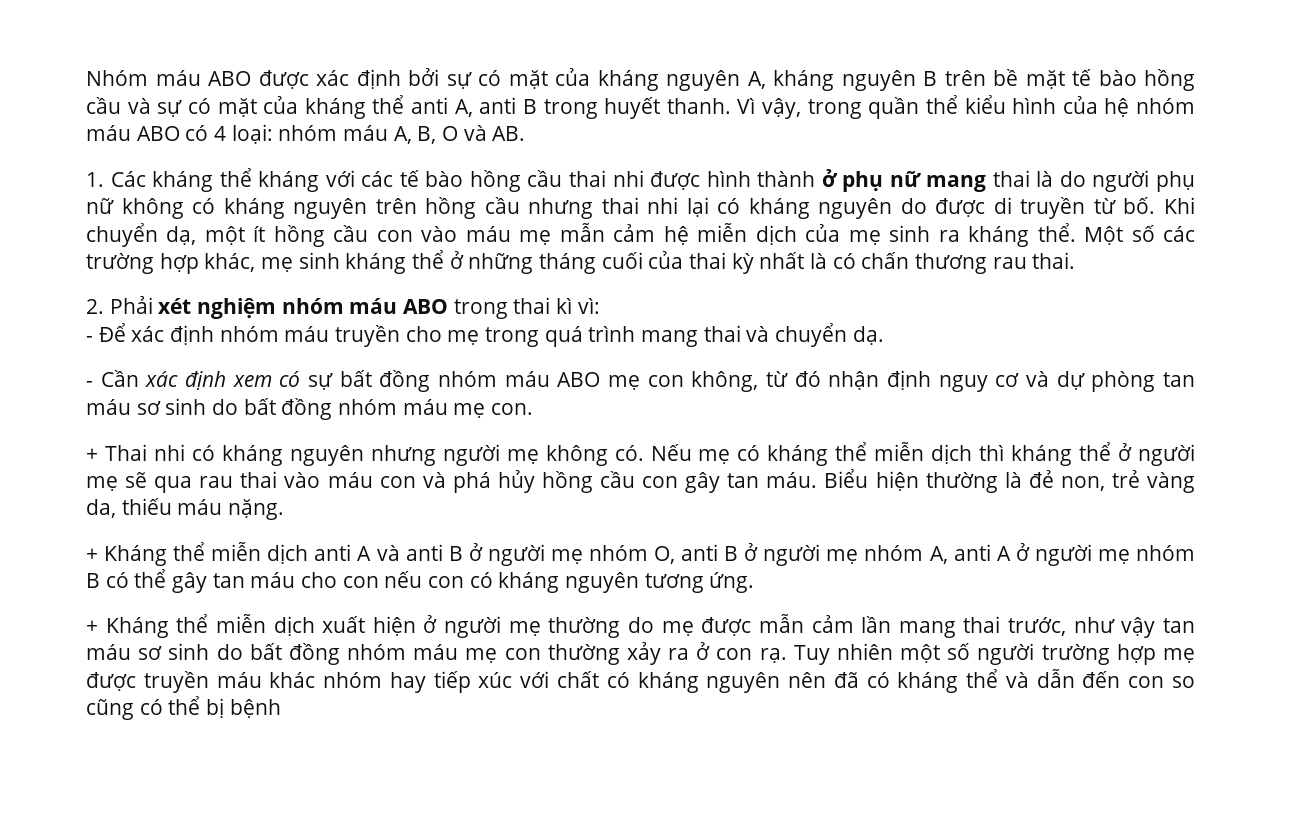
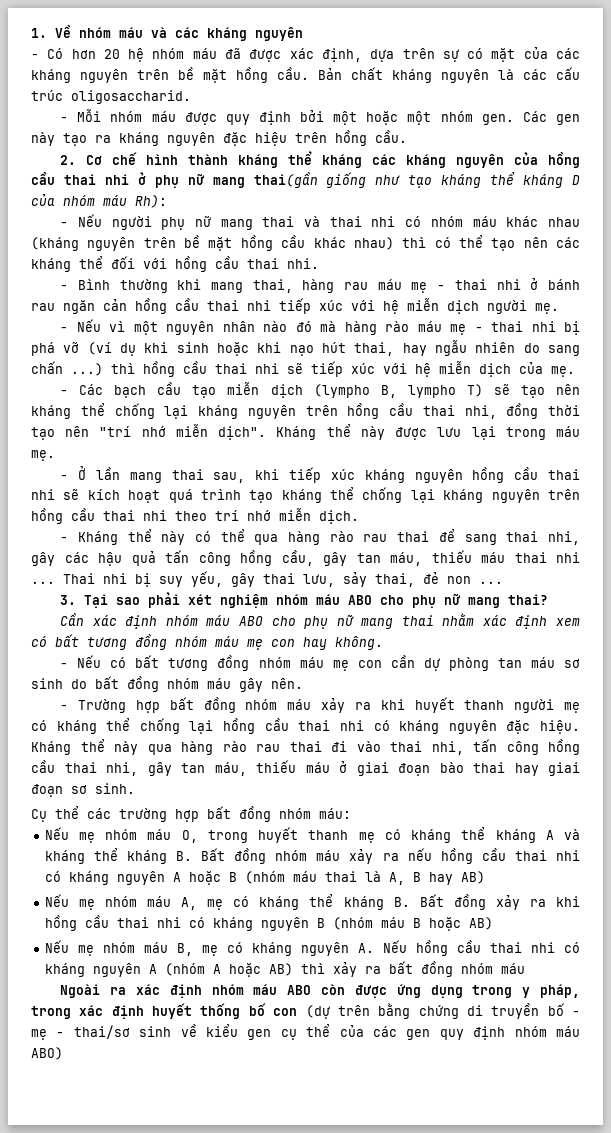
- Nhóm máu ABO được xác định bởi sự có mặt của kháng nguyên A, kháng nguyên B trên bề mặt tế bào hồng cầu và sự có mặt của kháng thể anti A, anti B trong huyết thanh. Vì vậy, trong quần thể kiểu hình của hệ nhóm máu ABO có 4 loại: nhóm máu A, B, O và AB.
- 1. Các kháng thể kháng với các tế bào hồng cầu thai nhi được hình thành ở phụ nữ mang thai là do người phụ nữ không có kháng nguyên trên hồng cầu nhưng thai nhi lại có kháng nguyên do được di truyền từ bố. Khi chuyển dạ, một ít hồng cầu con vào máu mẹ mẫn cảm hệ miễn dịch của mẹ sinh ra kháng thể. Một số các trường hợp khác, mẹ sinh kháng thể ở những tháng cuối của thai kỳ nhất là có chấn thương rau thai.
- 2. Phải xét nghiệm nhóm máu ABO trong thai kì vì:
- - Để xác định nhóm máu truyền cho mẹ trong quá trình mang thai và chuyển dạ.
- - Cần xác định xem có sự bất đồng nhóm máu ABO mẹ con không, từ đó nhận định nguy cơ và dự phòng tan máu sơ sinh do bất đồng nhóm máu mẹ con.
- + Thai nhi có kháng nguyên nhưng người mẹ không có. Nếu mẹ có kháng thể miễn dịch thì kháng thể ở người mẹ sẽ qua rau thai vào máu con và phá hủy hồng cầu con gây tan máu. Biểu hiện thường là đẻ non, trẻ vàng da, thiếu máu nặng.
- + Kháng thể miễn dịch anti A và anti B ở người mẹ nhóm O, anti B ở người mẹ nhóm A, anti A ở người mẹ nhóm B có thể gây tan máu cho con nếu con có kháng nguyên tương ứng.
- + Kháng thể miễn dịch xuất hiện ở người mẹ thường do mẹ được mẫn cảm lần mang thai trước, như vậy tan máu sơ sinh do bất đồng nhóm máu mẹ con thường xảy ra ở con rạ. Tuy nhiên một số người trường hợp mẹ được truyền máu khác nhóm hay tiếp xúc với chất có kháng nguyên nên đã có kháng thể và dẫn đến con so cũng có thể bị bệnh
+ 1. Về nhóm máu và các kháng nguyên
+ - Có hơn 20 hệ nhóm máu đã được xác định, dựa trên sự có mặt của các kháng nguyên trên bề mặt hồng cầu. Bản chất kháng nguyên là các cấu trúc oligosaccharid.
+ - Mỗi nhóm máu được quy định bởi một hoặc một nhóm gen. Các gen này tạo ra kháng nguyên đặc hiệu trên hồng cầu.
+ 2. Cơ chế hình thành kháng thể kháng các kháng nguyên của hồng cầu thai nhi ở phụ nữ mang thai(gần giống như tạo kháng thể kháng D của nhóm máu Rh):
+ - Nếu người phụ nữ mang thai và thai nhi có nhóm máu khác nhau (kháng nguyên trên bề mặt hồng cầu khác nhau) thì có thể tạo nên các kháng thể đối với hồng cầu thai nhi.
+ - Bình thường khi mang thai, hàng rau máu mẹ - thai nhi ở bánh rau ngăn cản hồng cầu thai nhi tiếp xúc với hệ miễn dịch người mẹ.
+ - Nếu vì một nguyên nhân nào đó mà hàng rào máu mẹ - thai nhi bị phá vỡ (ví dụ khi sinh hoặc khi nạo hút thai, hay ngẫu nhiên do sang chấn ...) thì hồng cầu thai nhi sẽ tiếp xúc với hệ miễn dịch của mẹ.
+ - Các bạch cầu tạo miễn dịch (lympho B, lympho T) sẽ tạo nên kháng thể chống lại kháng nguyên trên hồng cầu thai nhi, đồng thời tạo nên "trí nhớ miễn dịch". Kháng thể này được lưu lại trong máu mẹ.
+ - Ở lần mang thai sau, khi tiếp xúc kháng nguyên hồng cầu thai nhi sẽ kích hoạt quá trình tạo kháng thể chống lại kháng nguyên trên hồng cầu thai nhi theo trí nhớ miễn dịch.
+ - Kháng thể này có thể qua hàng rào rau thai để sang thai nhi, gây các hậu quả tấn công hồng cầu, gây tan máu, thiếu máu thai nhi ... Thai nhi bị suy yếu, gây thai lưu, sảy thai, đẻ non ...
+ 3. Tại sao phải xét nghiệm nhóm máu ABO cho phụ nữ mang thai?
+ Cần xác định nhóm máu ABO cho phụ nữ mang thai nhằm xác định xem có bất tương đồng nhóm máu mẹ con hay không.
+ - Nếu có bất tương đồng nhóm máu mẹ con cần dự phòng tan máu sơ sinh do bất đồng nhóm máu gây nên.
+ - Trường hợp bất đồng nhóm máu xảy ra khi huyết thanh người mẹ có kháng thể chống lại hồng cầu thai nhi có kháng nguyên đặc hiệu. Kháng thể này qua hàng rào rau thai đi vào thai nhi, tấn công hồng cầu thai nhi, gây tan máu, thiếu máu ở giai đoạn bào thai hay giai đoạn sơ sinh.
+ Cụ thể các trường hợp bất đồng nhóm máu:
+ Nếu mẹ nhóm máu O, trong huyết thanh mẹ có kháng thể kháng A và kháng thể kháng B. Bất đồng nhóm máu xảy ra nếu hồng cầu thai nhi có kháng nguyên A hoặc B (nhóm máu thai là A, B hay AB)
+ Nếu mẹ nhóm máu A, mẹ có kháng thể kháng B. Bất đồng xảy ra khi hồng cầu thai nhi có kháng nguyên B (nhóm máu B hoặc AB)
+ Nếu mẹ nhóm máu B, mẹ có kháng nguyên A. Nếu hồng cầu thai nhi có kháng nguyên A (nhóm A hoặc AB) thì xảy ra bất đồng nhóm máu
+ Ngoài ra xác định nhóm máu ABO còn được ứng dụng trong y pháp, trong xác định huyết thống bố con (dự trên bằng chứng di truyền bố - mẹ - thai/sơ sinh về kiểu gen cụ thể của các gen quy định nhóm máu ABO)

